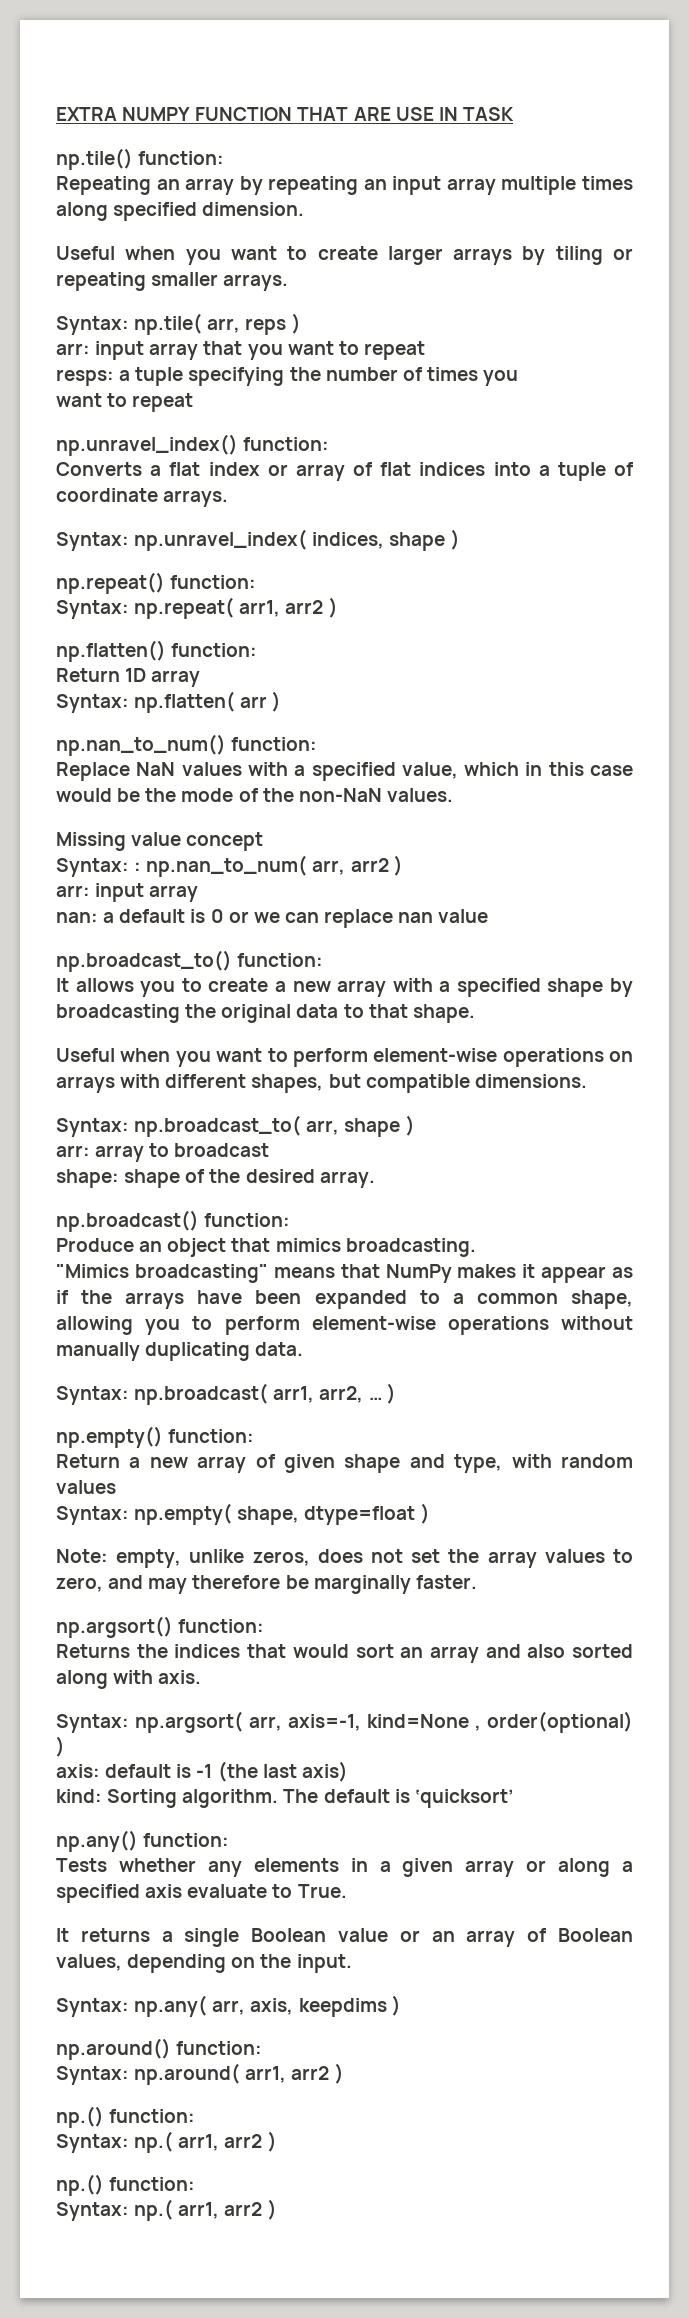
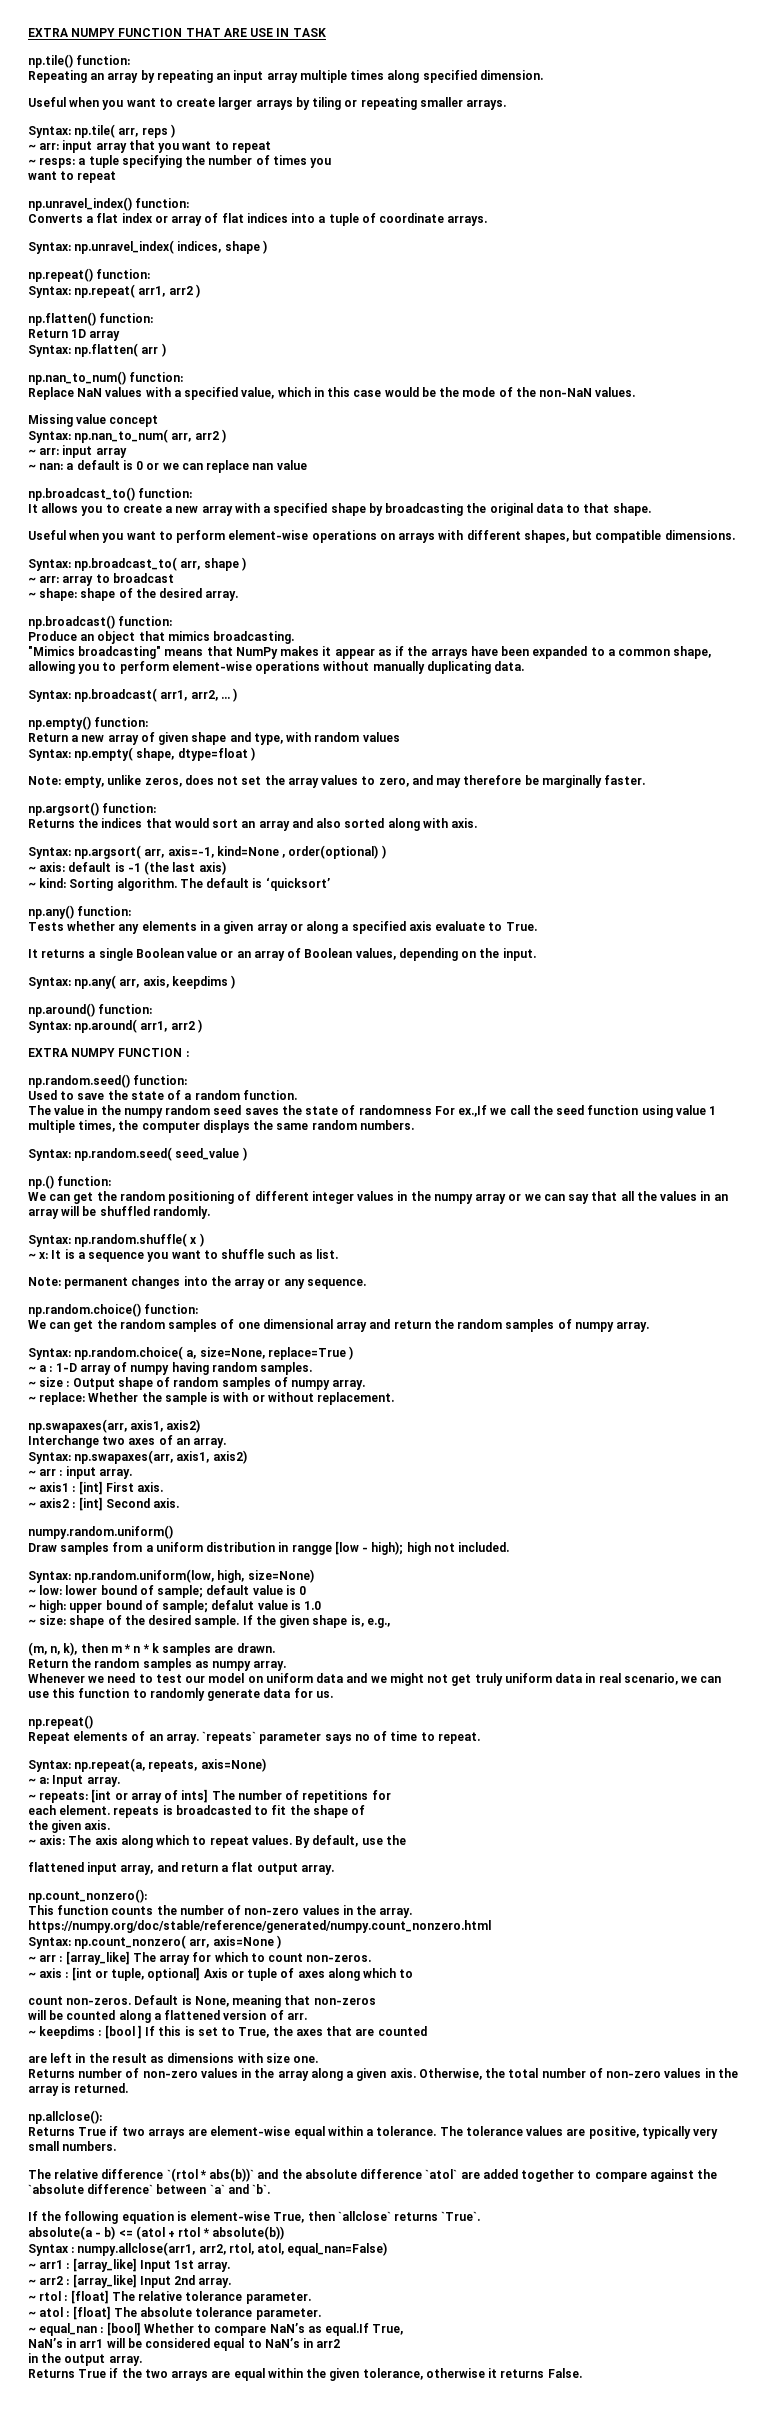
- arr: input array that you want to repeat
+ ~ arr: input array that you want to repeat
- resps: a tuple specifying the number of times you
+ ~ resps: a tuple specifying the number of times you
- Syntax: : np.nan_to_num( arr, arr2 )
- arr: input array
+ Syntax: np.nan_to_num( arr, arr2 )
+ ~ arr: input array
- nan: a default is 0 or we can replace nan value
+ ~ nan: a default is 0 or we can replace nan value
- arr: array to broadcast
+ ~ arr: array to broadcast
- shape: shape of the desired array.
+ ~ shape: shape of the desired array.
- axis: default is -1 (the last axis)
+ ~ axis: default is -1 (the last axis)
- kind: Sorting algorithm.
+ ~ kind: Sorting algorithm.
  Syntax: np.around( arr1, arr2 )
+ EXTRA NUMPY FUNCTION :
+ np.random.seed() function:
+ Used to save the state of a random function.
+ The value in the numpy random seed saves the state of randomness For ex.,If we call the seed function using value 1 multiple times, the computer displays the same random numbers.
+ Syntax: np.random.seed( seed_value )
  np.() function:
- Syntax: np.( arr1, arr2 )
- np.() function:
- Syntax: np.( arr1, arr2 )
+ We can get the random positioning of different integer values in the numpy array or we can say that all the values in an array will be shuffled randomly.
+ Syntax: np.random.shuffle( x )
+ ~ x: It is a sequence you want to shuffle such as list.
+ Note: permanent changes into the array or any sequence.
+ np.random.choice() function:
+ We can get the random samples of one dimensional array and return the random samples of numpy array.
+ Syntax: np.random.choice( a, size=None, replace=True )
+ ~ a : 1-D array of numpy having random samples.
+ ~ size : Output shape of random samples of numpy array.
+ ~ replace: Whether the sample is with or without replacement.
+ np.swapaxes(arr, axis1, axis2)
+ Interchange two axes of an array.
+ Syntax: np.swapaxes(arr, axis1, axis2)
+ ~ arr : input array.
+ ~ axis1 : [int] First axis.
+ ~ axis2 : [int] Second axis.
+ numpy.random.uniform()
+ Draw samples from a uniform distribution in rangge [low - high); high not included.
+ Syntax: np.random.uniform(low, high, size=None)
+ ~ low: lower bound of sample; default value is 0
+ ~ high: upper bound of sample; defalut value is 1.0
+ ~ size: shape of the desired sample. If the given shape is, e.g.,
+ (m, n, k), then m * n * k samples are drawn.
+ Return the random samples as numpy array.
+ Whenever we need to test our model on uniform data and we might not get truly uniform data in real scenario, we can use this function to randomly generate data for us.
+ np.repeat()
+ Repeat elements of an array. `repeats` parameter says no of time to repeat.
+ Syntax: np.repeat(a, repeats, axis=None)
+ ~ a: Input array.
+ ~ repeats: [int or array of ints] The number of repetitions for
+ each element. repeats is broadcasted to fit the shape of
+ the given axis.
+ ~ axis: The axis along which to repeat values. By default, use the
+ flattened input array, and return a flat output array.
+ np.count_nonzero():
+ This function counts the number of non-zero values in the array. https://numpy.org/doc/stable/reference/generated/numpy.count_nonzero.html
+ Syntax: np.count_nonzero( arr, axis=None )
+ ~ arr : [array_like] The array for which to count non-zeros.
+ ~ axis : [int or tuple, optional] Axis or tuple of axes along which to
+ count non-zeros. Default is None, meaning that non-zeros
+ will be counted along a flattened version of arr.
+ ~ keepdims : [bool ] If this is set to True, the axes that are counted
+ are left in the result as dimensions with size one.
+ Returns number of non-zero values in the array along a given axis. Otherwise, the total number of non-zero values in the array is returned.
+ np.allclose():
+ Returns True if two arrays are element-wise equal within a tolerance. The tolerance values are positive, typically very small numbers.
+ The relative difference `(rtol * abs(b))` and the absolute difference `atol` are added together to compare against the `absolute difference` between `a` and `b`.
+ If the following equation is element-wise True, then `allclose` returns `True`.
+ absolute(a - b) <= (atol + rtol * absolute(b))
+ Syntax : numpy.allclose(arr1, arr2, rtol, atol, equal_nan=False)
+ ~ arr1 : [array_like] Input 1st array.
+ ~ arr2 : [array_like] Input 2nd array.
+ ~ rtol : [float] The relative tolerance parameter.
+ ~ atol : [float] The absolute tolerance parameter.
+ ~ equal_nan : [bool] Whether to compare NaN’s as equal.If True,
+ NaN’s in arr1 will be considered equal to NaN’s in arr2
+ in the output array.
+ Returns True if the two arrays are equal within the given tolerance, otherwise it returns False.

